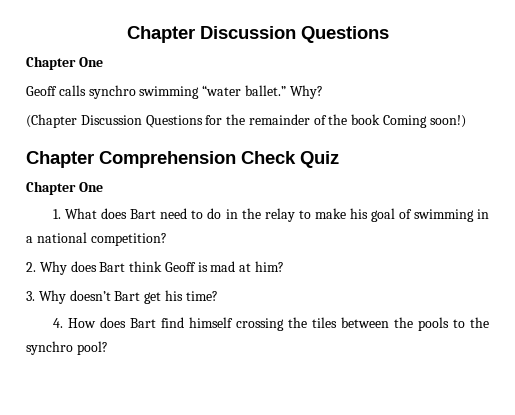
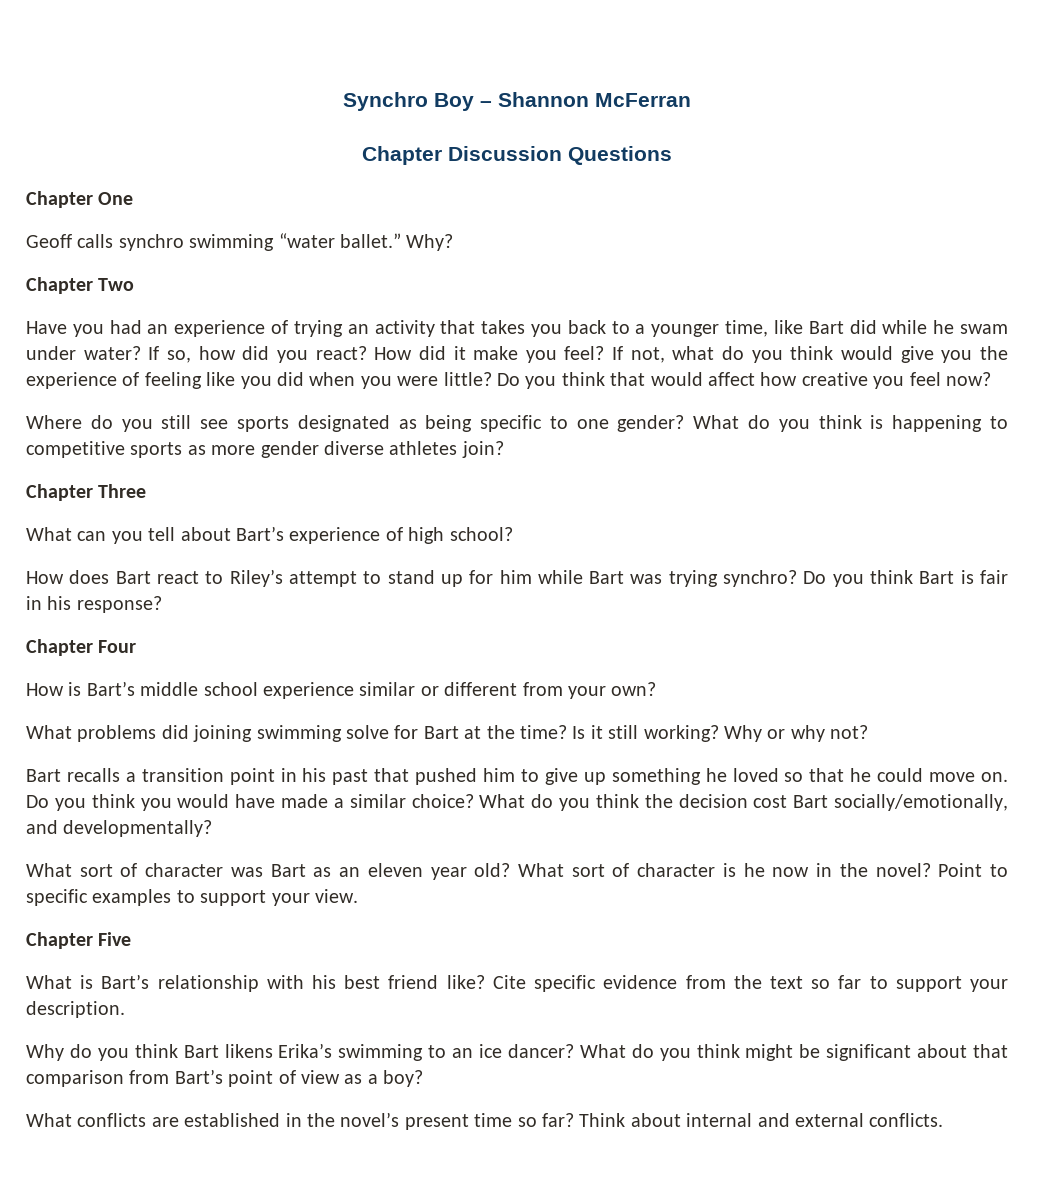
+ Synchro Boy – Shannon McFerran
- (Chapter Discussion Questions for the remainder of the book Coming soon!)
- Chapter Comprehension Check Quiz
- Chapter One
- 1. What does Bart need to do in the relay to make his goal of swimming in a national competition?
- 2. Why does Bart think Geoff is mad at him?
- 3. Why doesn’t Bart get his time?
- 4. How does Bart find himself crossing the tiles between the pools to the synchro pool?
+ Chapter Two
+ Have you had an experience of trying an activity that takes you back to a younger time, like Bart did while he swam under water? If so, how did you react? How did it make you feel? If not, what do you think would give you the experience of feeling like you did when you were little? Do you think that would affect how creative you feel now?
+ Where do you still see sports designated as being specific to one gender? What do you think is happening to competitive sports as more gender diverse athletes join?
+ Chapter Three
+ What can you tell about Bart’s experience of high school?
+ How does Bart react to Riley’s attempt to stand up for him while Bart was trying synchro? Do you think Bart is fair in his response?
+ Chapter Four
+ How is Bart’s middle school experience similar or different from your own?
+ What problems did joining swimming solve for Bart at the time? Is it still working? Why or why not?
+ Bart recalls a transition point in his past that pushed him to give up something he loved so that he could move on. Do you think you would have made a similar choice? What do you think the decision cost Bart socially/emotionally, and developmentally?
+ What sort of character was Bart as an eleven year old? What sort of character is he now in the novel? Point to specific examples to support your view.
+ Chapter Five
+ What is Bart’s relationship with his best friend like? Cite specific evidence from the text so far to support your description.
+ Why do you think Bart likens Erika’s swimming to an ice dancer? What do you think might be significant about that comparison from Bart’s point of view as a boy?
+ What conflicts are established in the novel’s present time so far? Think about internal and external conflicts.

